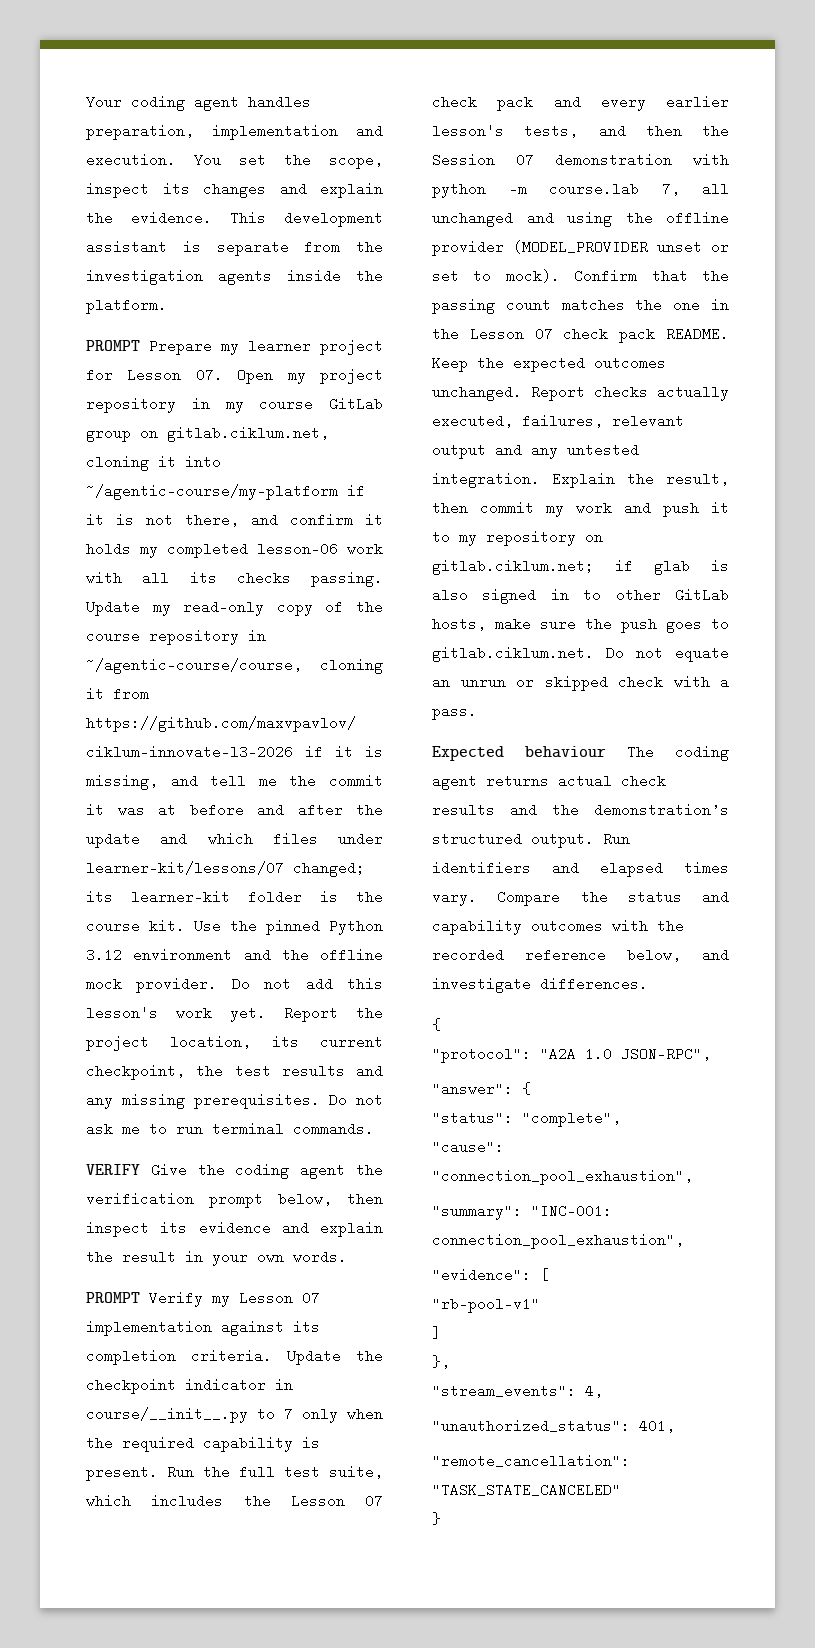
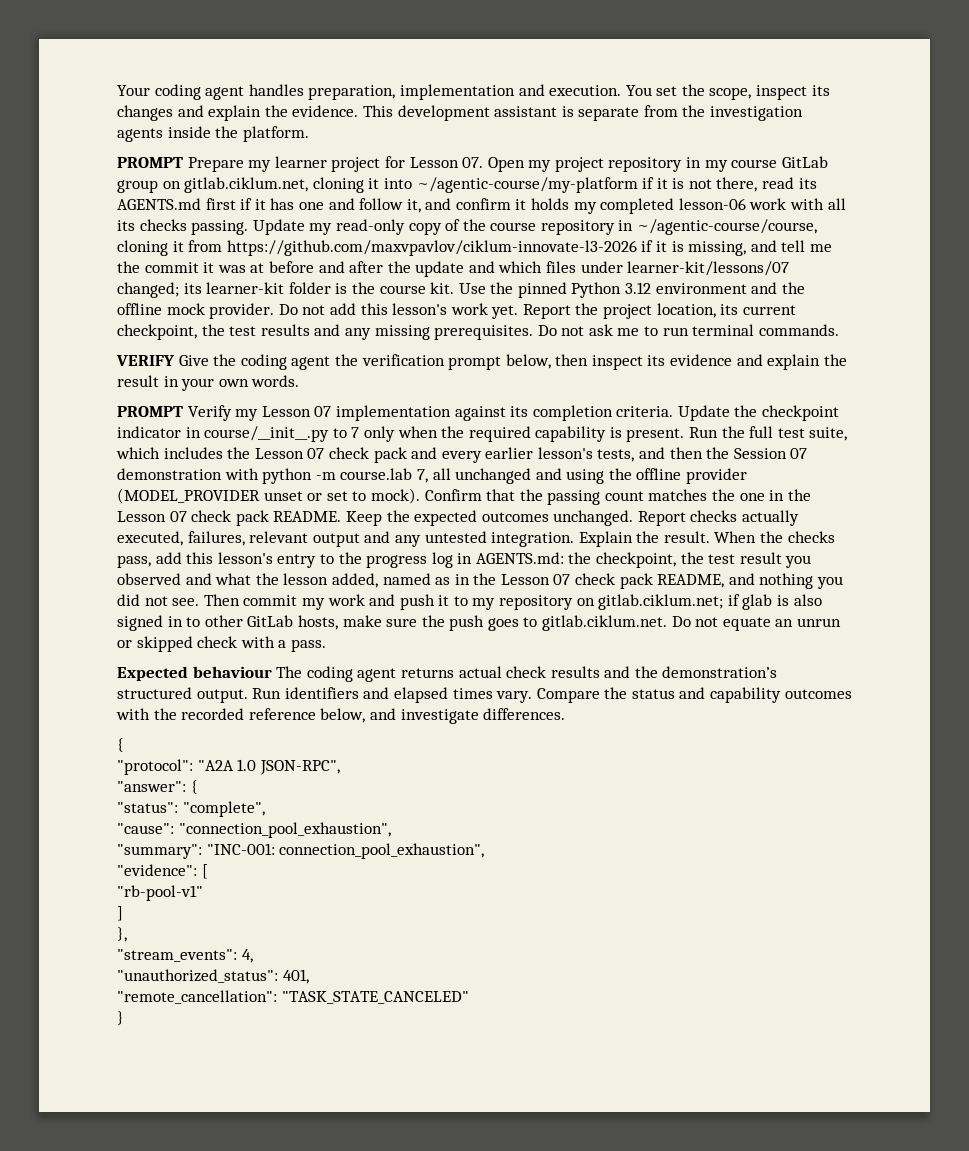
- PROMPT Prepare my learner project for Lesson 07. Open my project repository in my course GitLab group on gitlab.ciklum.net, cloning it into ~/agentic-course/my-platform if it is not there, and confirm it holds my completed lesson-06 work with all its checks passing.
+ PROMPT Prepare my learner project for Lesson 07. Open my project repository in my course GitLab group on gitlab.ciklum.net, cloning it into ~/agentic-course/my-platform if it is not there, read its AGENTS.md first if it has one and follow it, and confirm it holds my completed lesson-06 work with all its checks passing.
- Explain the result, then commit my work and push it to my repository on gitlab.ciklum.net; if glab is also signed in to other GitLab hosts, make sure the push goes to gitlab.ciklum.net. Do not equate an unrun or skipped check with a pass.
+ Explain the result. When the checks pass, add this lesson's entry to the progress log in AGENTS.md: the checkpoint, the test result you observed and what the lesson added, named as in the Lesson 07 check pack README, and nothing you did not see. Then commit my work and push it to my repository on gitlab.ciklum.net; if glab is also signed in to other GitLab hosts, make sure the push goes to gitlab.ciklum.net. Do not equate an unrun or skipped check with a pass.

